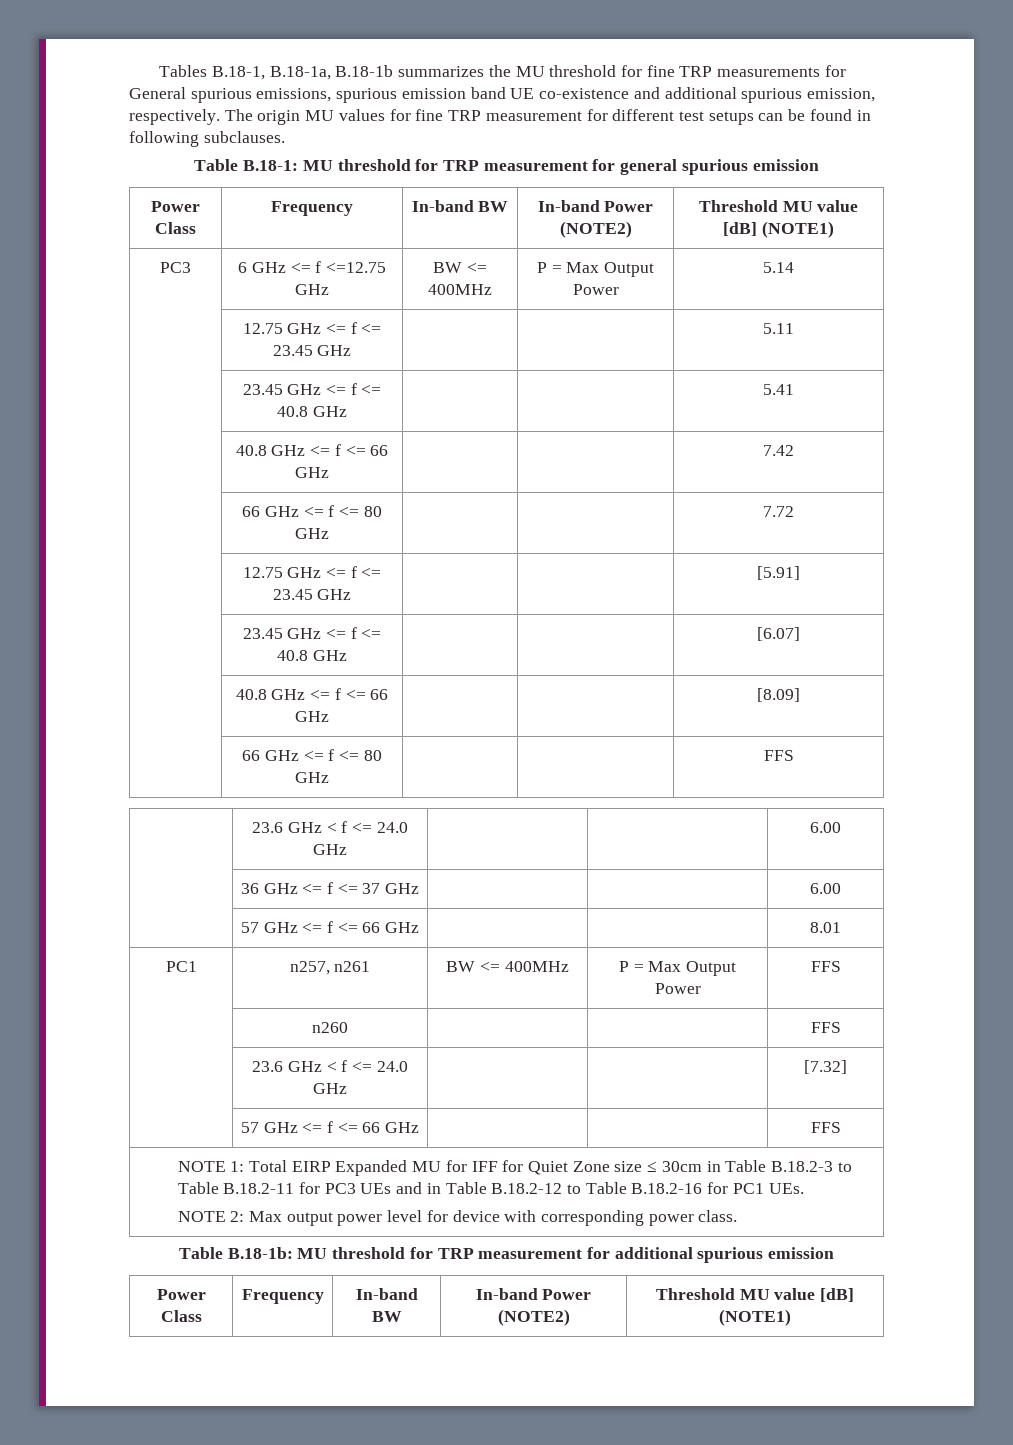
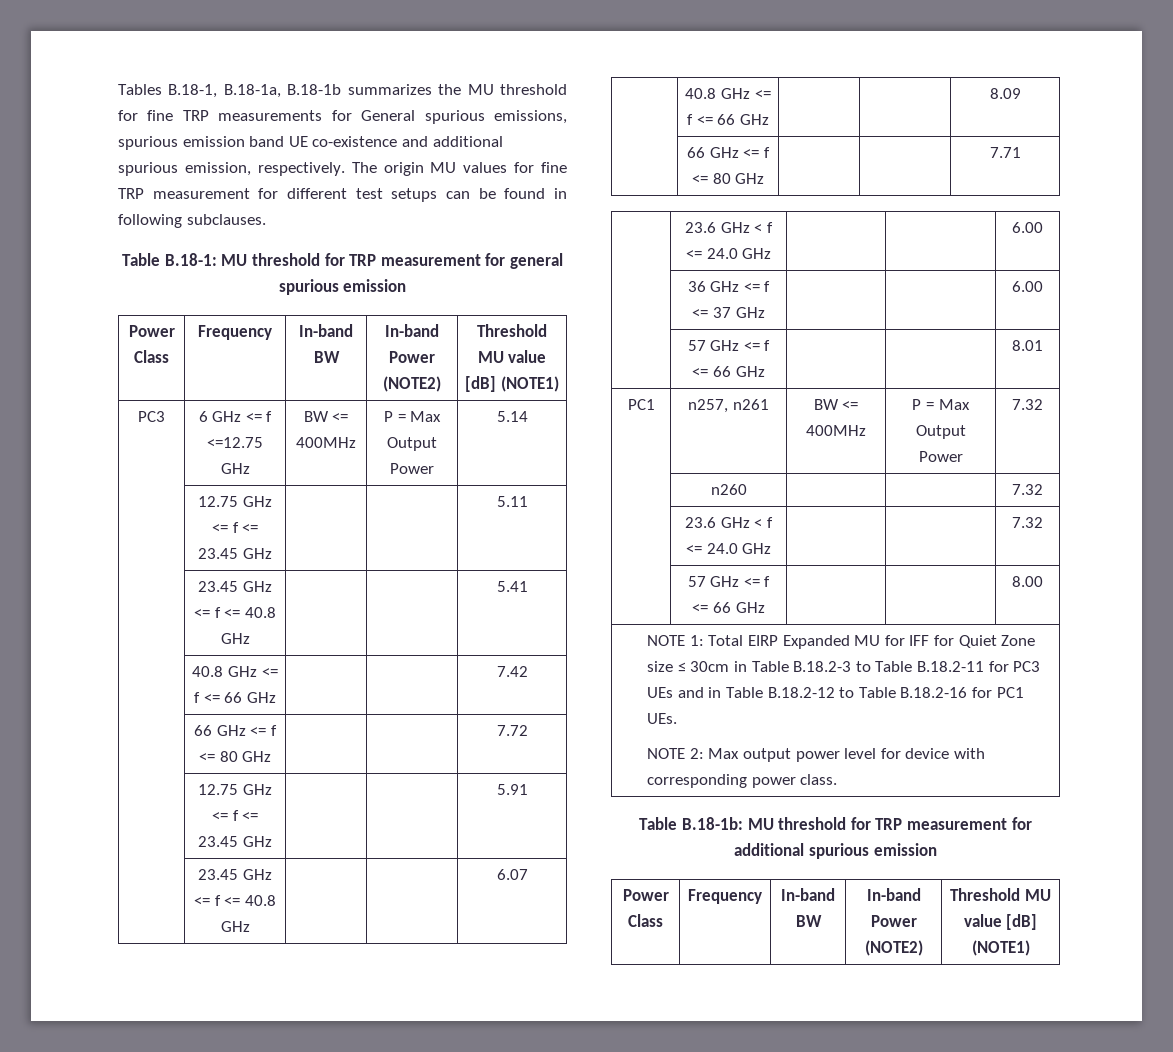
- | 12.75 GHz <= f <= 23.45 GHz | | | [5.91]
- | 23.45 GHz <= f <= 40.8 GHz | | | [6.07]
- | 40.8 GHz <= f <= 66 GHz | | | [8.09]
- | 66 GHz <= f <= 80 GHz | | | FFS
+ | 12.75 GHz <= f <= 23.45 GHz | | | 5.91
+ | 23.45 GHz <= f <= 40.8 GHz | | | 6.07
+ | 40.8 GHz <= f <= 66 GHz | | | 8.09
+ | 66 GHz <= f <= 80 GHz | | | 7.71
- PC1 | n257, n261 | BW <= 400MHz | P = Max Output Power | FFS
+ PC1 | n257, n261 | BW <= 400MHz | P = Max Output Power | 7.32
- | n260 | | | FFS
- | 23.6 GHz < f <= 24.0 GHz | | | [7.32]
- | 57 GHz <= f <= 66 GHz | | | FFS
+ | n260 | | | 7.32
+ | 23.6 GHz < f <= 24.0 GHz | | | 7.32
+ | 57 GHz <= f <= 66 GHz | | | 8.00

